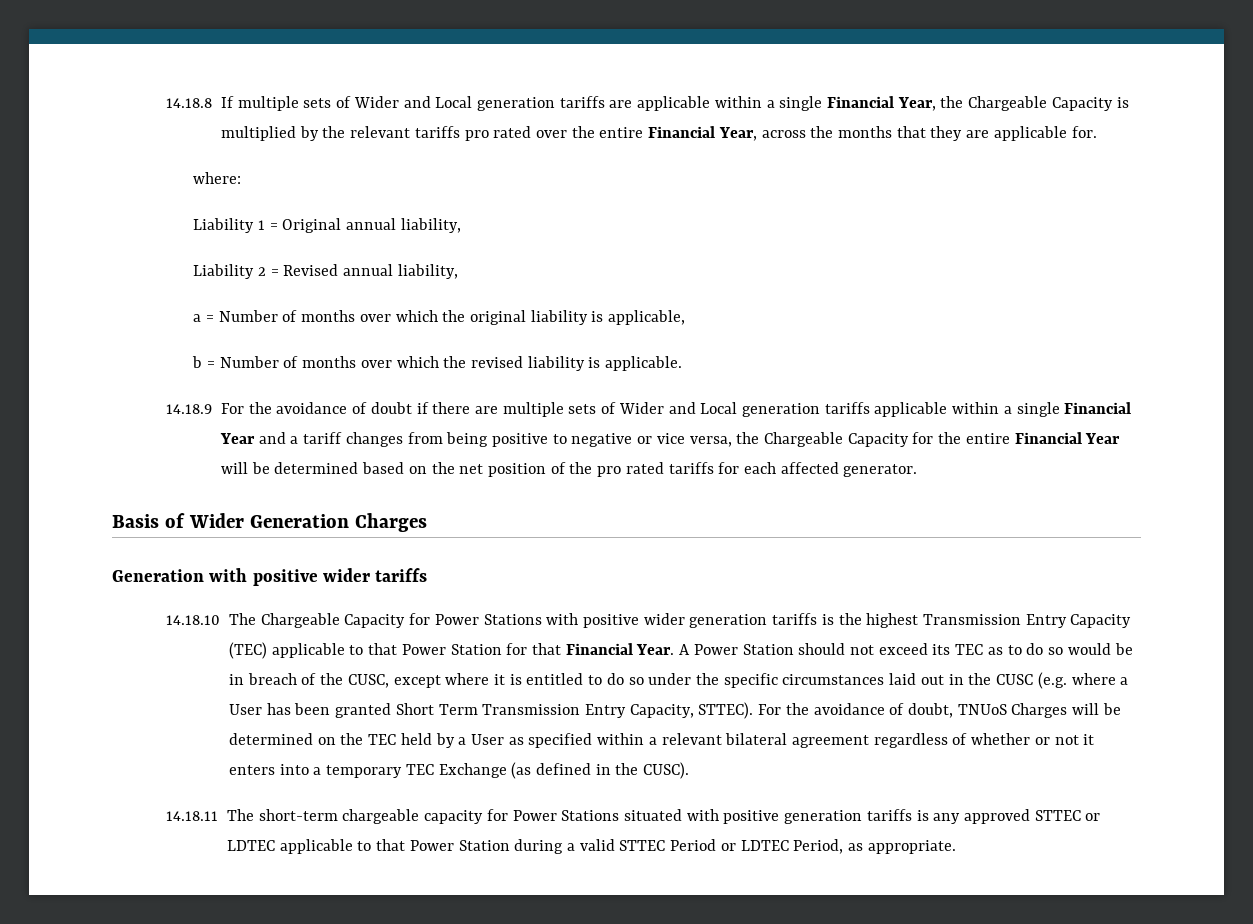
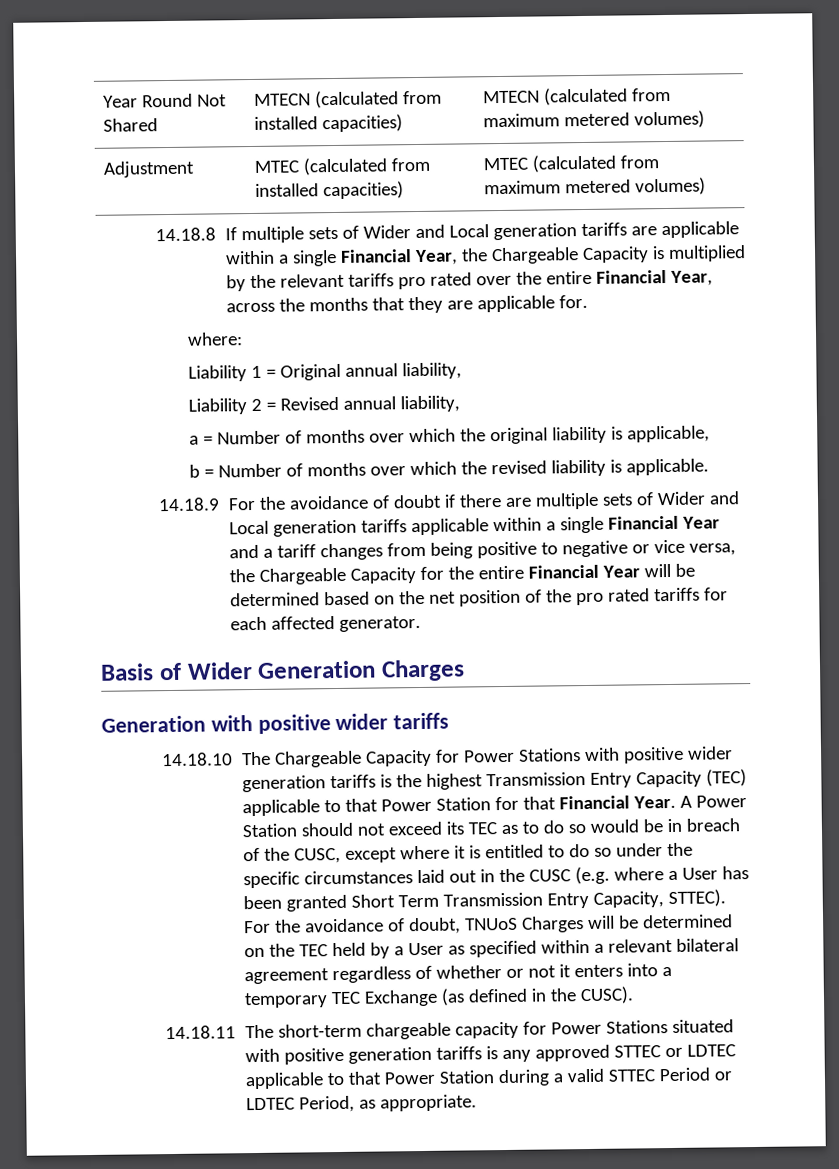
+ Year Round Not Shared | MTECN (calculated from installed capacities) | MTECN (calculated from maximum metered volumes)
+ Adjustment | MTEC (calculated from installed capacities) | MTEC (calculated from maximum metered volumes)

